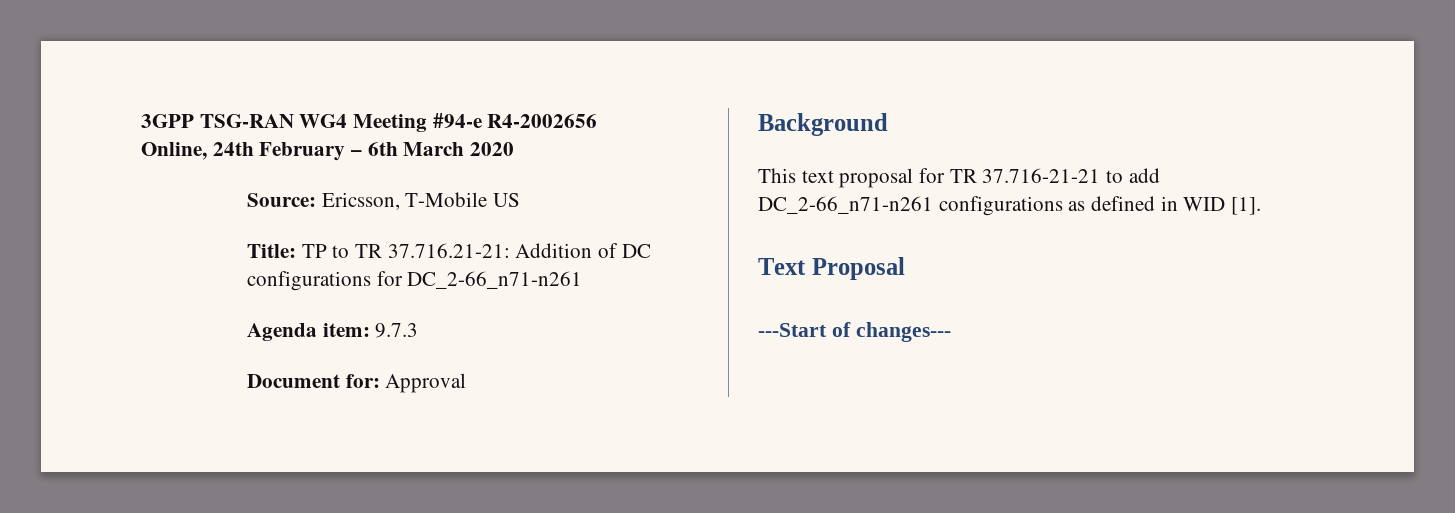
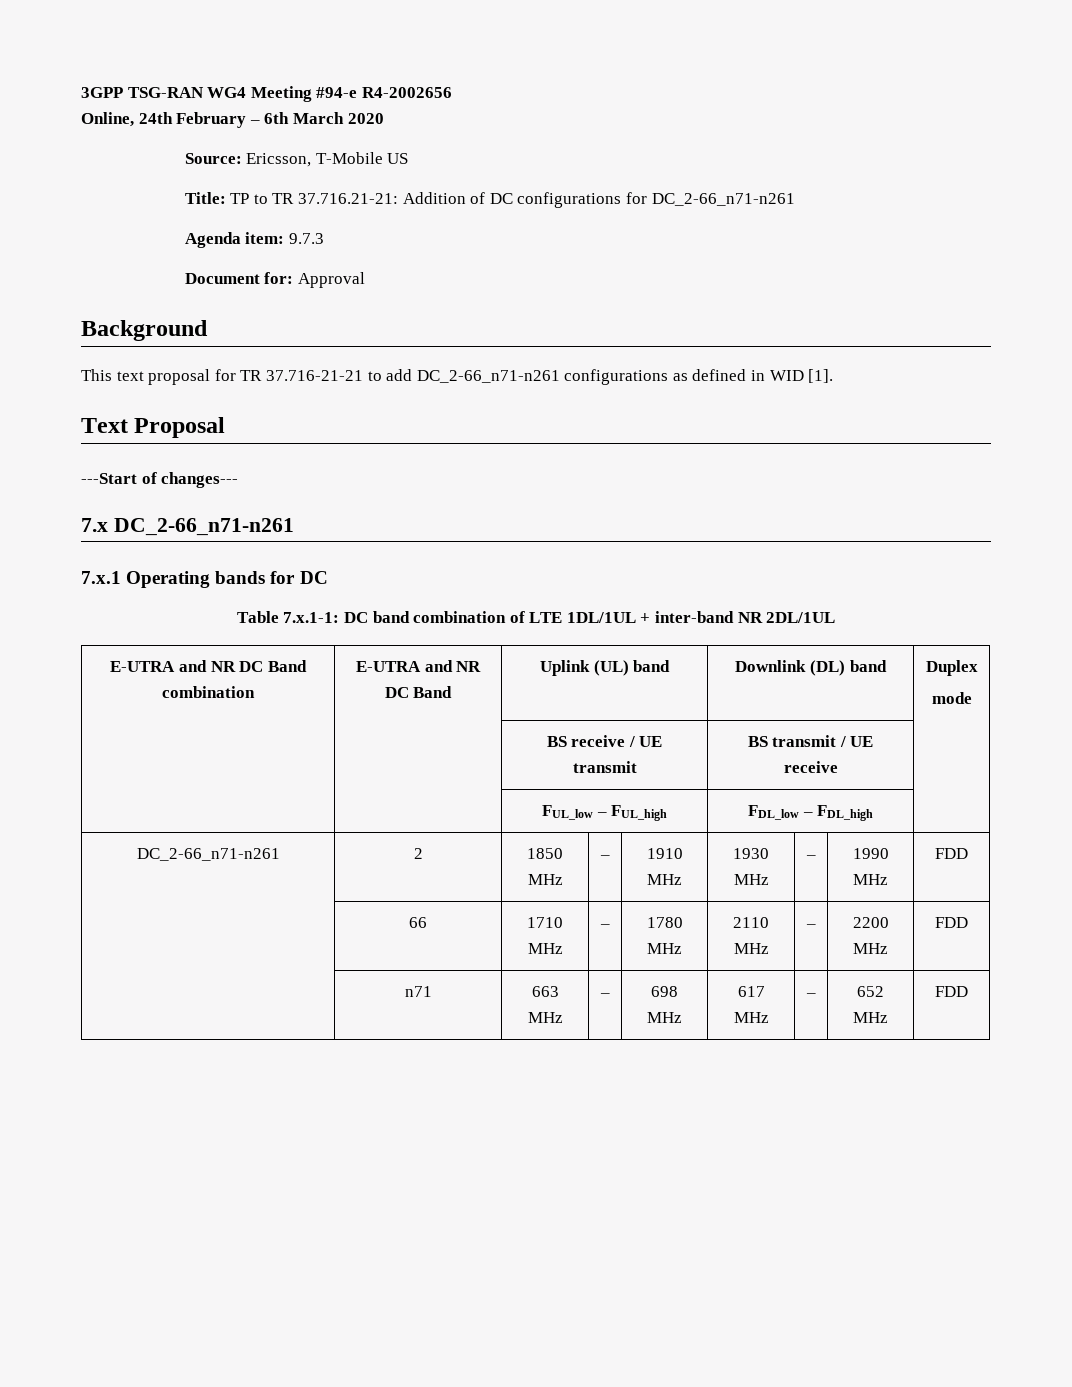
+ 7.x DC_2-66_n71-n261
+ 7.x.1 Operating bands for DC
+ Table 7.x.1-1: DC band combination of LTE 1DL/1UL + inter-band NR 2DL/1UL
+ E-UTRA and NR DC Band combination | E-UTRA and NR DC Band | Uplink (UL) band | Downlink (DL) band | Duplex
+ mode
+ | | BS receive / UE transmit | BS transmit / UE receive |
+ | | FUL_low – FUL_high | FDL_low – FDL_high |
+ DC_2-66_n71-n261 | 2 | 1850 MHz | – | 1910 MHz | 1930 MHz | – | 1990 MHz | FDD
+ | 66 | 1710 MHz | – | 1780 MHz | 2110 MHz | – | 2200 MHz | FDD
+ | n71 | 663 MHz | – | 698 MHz | 617 MHz | – | 652 MHz | FDD

